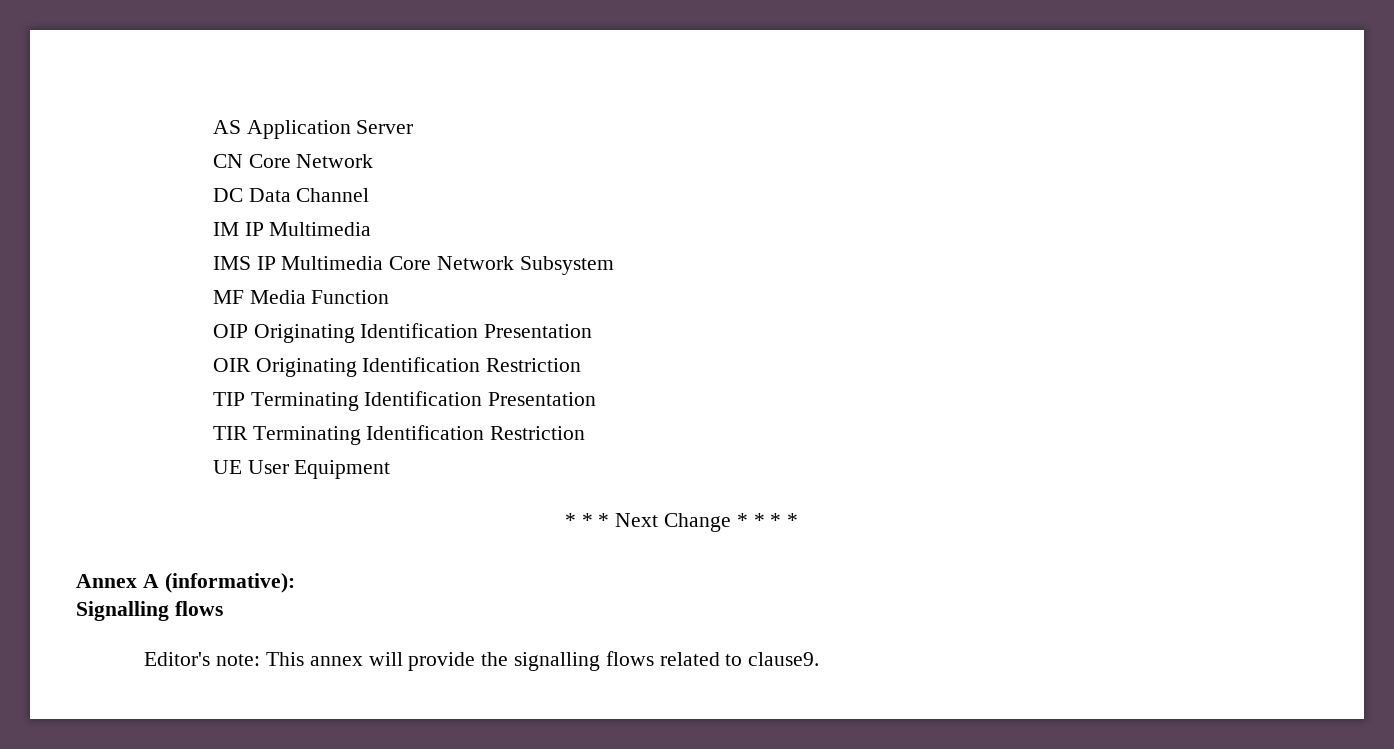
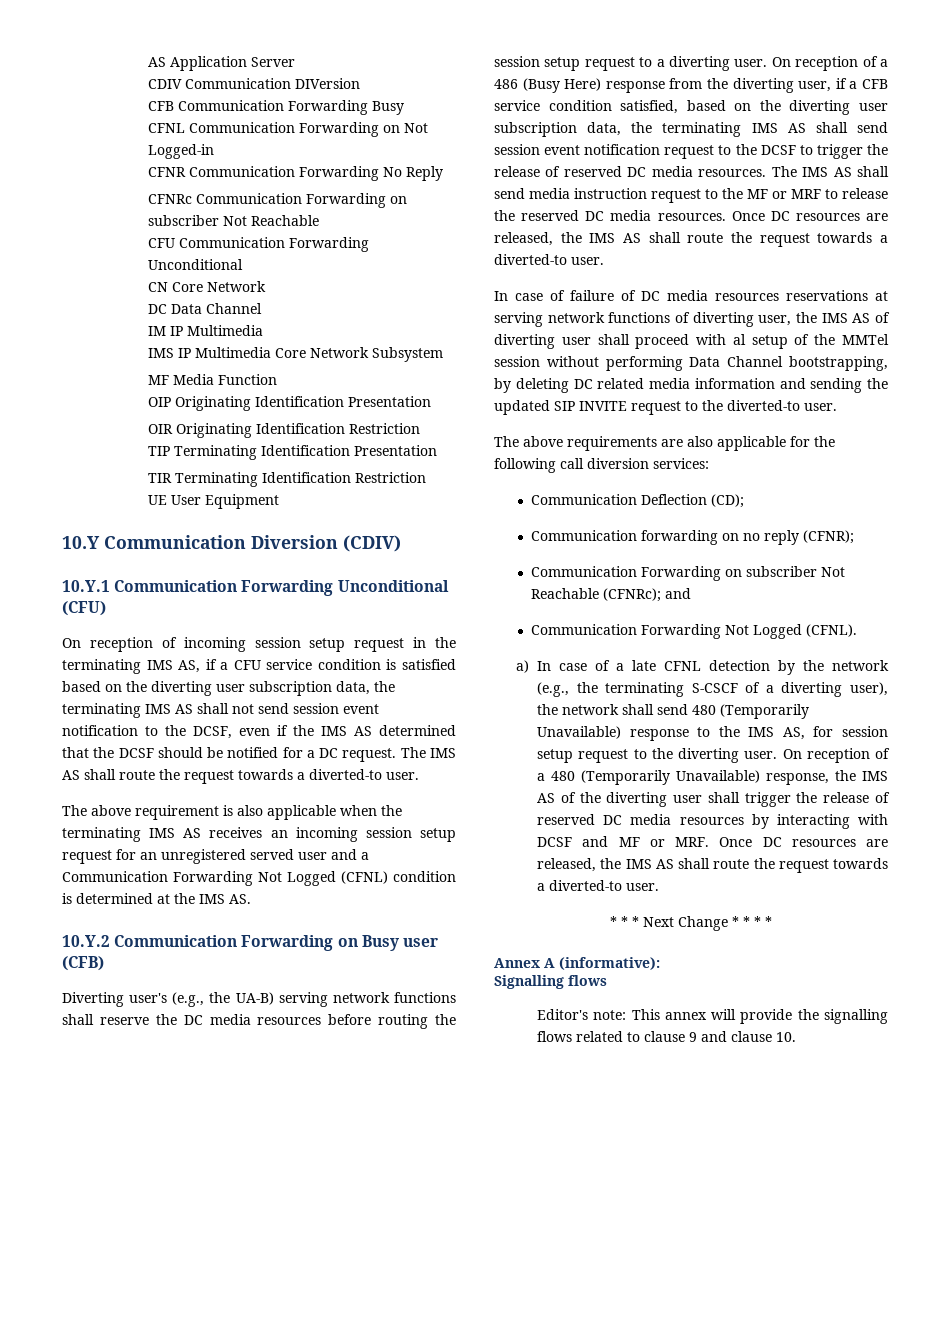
+ CDIV Communication DIVersion
+ CFB Communication Forwarding Busy
+ CFNL Communication Forwarding on Not Logged-in
+ CFNR Communication Forwarding No Reply
+ CFNRc Communication Forwarding on subscriber Not Reachable
+ CFU Communication Forwarding Unconditional
+ 10.Y Communication Diversion (CDIV)
+ 10.Y.1 Communication Forwarding Unconditional (CFU)
+ On reception of incoming session setup request in the terminating IMS AS, if a CFU service condition is satisfied based on the diverting user subscription data, the terminating IMS AS shall not send session event notification to the DCSF, even if the IMS AS determined that the DCSF should be notified for a DC request. The IMS AS shall route the request towards a diverted-to user.
+ The above requirement is also applicable when the terminating IMS AS receives an incoming session setup request for an unregistered served user and a Communication Forwarding Not Logged (CFNL) condition is determined at the IMS AS.
+ 10.Y.2 Communication Forwarding on Busy user (CFB)
+ Diverting user's (e.g., the UA-B) serving network functions shall reserve the DC media resources before routing the session setup request to a diverting user. On reception of a 486 (Busy Here) response from the diverting user, if a CFB service condition satisfied, based on the diverting user subscription data, the terminating IMS AS shall send session event notification request to the DCSF to trigger the release of reserved DC media resources. The IMS AS shall send media instruction request to the MF or MRF to release the reserved DC media resources. Once DC resources are released, the IMS AS shall route the request towards a diverted-to user.
+ In case of failure of DC media resources reservations at serving network functions of diverting user, the IMS AS of diverting user shall proceed with al setup of the MMTel session without performing Data Channel bootstrapping, by deleting DC related media information and sending the updated SIP INVITE request to the diverted-to user.
+ The above requirements are also applicable for the following call diversion services:
+ Communication Deflection (CD);
+ Communication forwarding on no reply (CFNR);
+ Communication Forwarding on subscriber Not Reachable (CFNRc); and
+ Communication Forwarding Not Logged (CFNL).
+ a) In case of a late CFNL detection by the network (e.g., the terminating S-CSCF of a diverting user), the network shall send 480 (Temporarily Unavailable) response to the IMS AS, for session setup request to the diverting user. On reception of a 480 (Temporarily Unavailable) response, the IMS AS of the diverting user shall trigger the release of reserved DC media resources by interacting with DCSF and MF or MRF. Once DC resources are released, the IMS AS shall route the request towards a diverted-to user.
- Editor's note: This annex will provide the signalling flows related to clause9.
+ Editor's note: This annex will provide the signalling flows related to clause 9 and clause 10.

